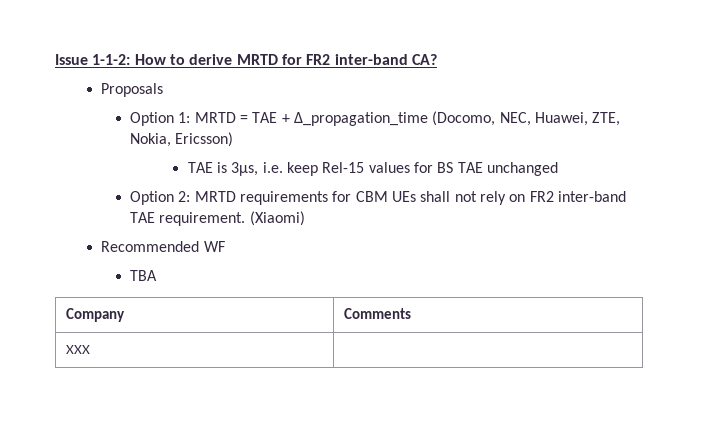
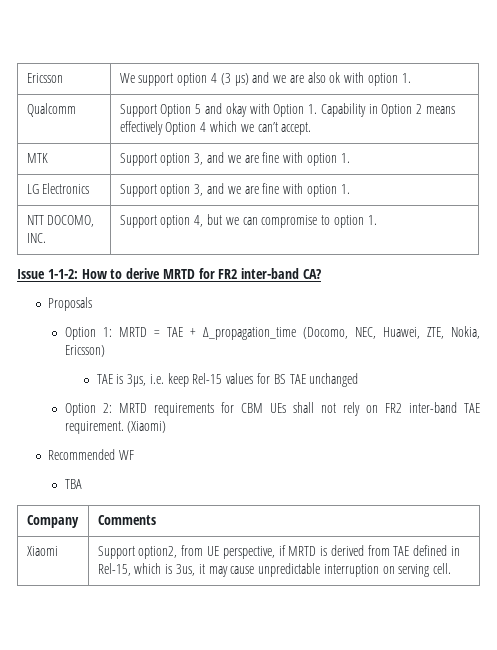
+ Ericsson | We support option 4 (3 µs) and we are also ok with option 1.
+ Qualcomm | Support Option 5 and okay with Option 1. Capability in Option 2 means effectively Option 4 which we can’t accept.
+ MTK | Support option 3, and we are fine with option 1.
+ LG Electronics | Support option 3, and we are fine with option 1.
+ NTT DOCOMO, INC. | Support option 4, but we can compromise to option 1.
- XXX |
+ Xiaomi | Support option2, from UE perspective, if MRTD is derived from TAE defined in Rel-15, which is 3us, it may cause unpredictable interruption on serving cell.

